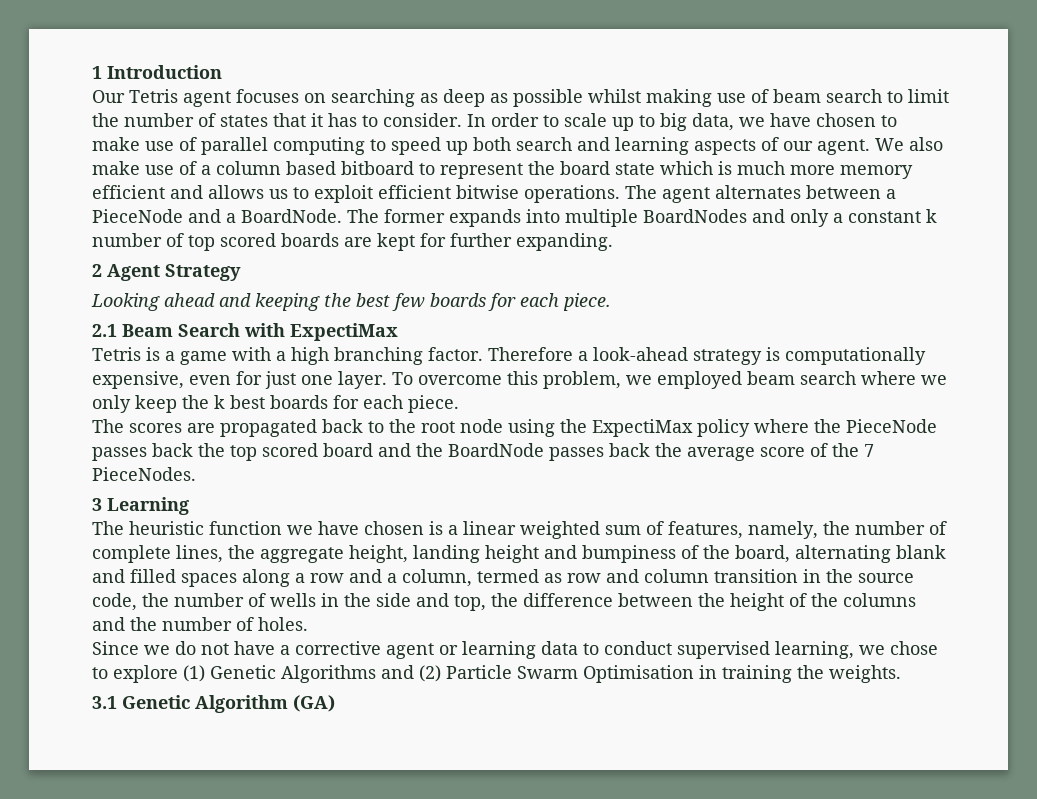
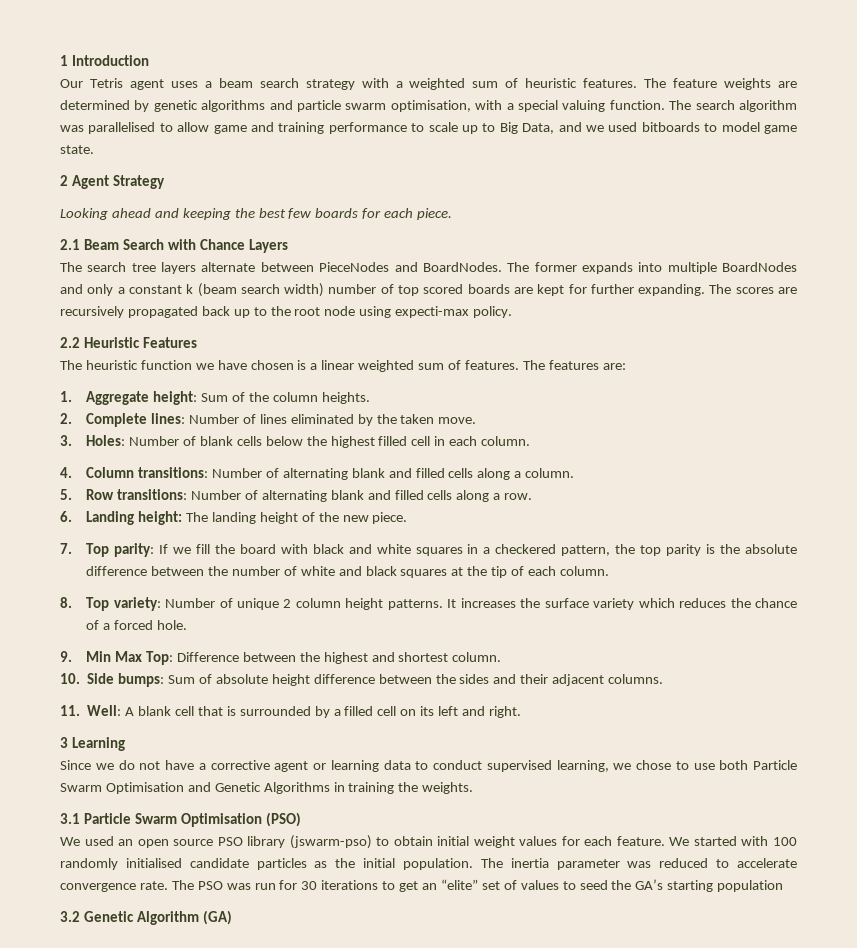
- Our Tetris agent focuses on searching as deep as possible whilst making use of beam search to limit the number of states that it has to consider. In order to scale up to big data, we have chosen to make use of parallel computing to speed up both search and learning aspects of our agent. We also make use of a column based bitboard to represent the board state which is much more memory efficient and allows us to exploit efficient bitwise operations. The agent alternates between a PieceNode and a BoardNode. The former expands into multiple BoardNodes and only a constant k number of top scored boards are kept for further expanding.
+ Our Tetris agent uses a beam search strategy with a weighted sum of heuristic features. The feature weights are determined by genetic algorithms and particle swarm optimisation, with a special valuing function. The search algorithm was parallelised to allow game and training performance to scale up to Big Data, and we used bitboards to model game state.
- 2.1 Beam Search with ExpectiMax
- Tetris is a game with a high branching factor. Therefore a look-ahead strategy is computationally expensive, even for just one layer. To overcome this problem, we employed beam search where we only keep the k best boards for each piece.
- The scores are propagated back to the root node using the ExpectiMax policy where the PieceNode passes back the top scored board and the BoardNode passes back the average score of the 7 PieceNodes.
- 3 Learning
+ 2.1 Beam Search with Chance Layers
+ The search tree layers alternate between PieceNodes and BoardNodes. The former expands into multiple BoardNodes and only a constant k (beam search width) number of top scored boards are kept for further expanding. The scores are recursively propagated back up to the root node using expecti-max policy.
+ 2.2 Heuristic Features
- The heuristic function we have chosen is a linear weighted sum of features, namely, the number of complete lines, the aggregate height, landing height and bumpiness of the board, alternating blank and filled spaces along a row and a column, termed as row and column transition in the source code, the number of wells in the side and top, the difference between the height of the columns and the number of holes.
+ The heuristic function we have chosen is a linear weighted sum of features. The features are:
+ 1. Aggregate height: Sum of the column heights.
+ 2. Complete lines: Number of lines eliminated by the taken move.
+ 3. Holes: Number of blank cells below the highest filled cell in each column.
+ 4. Column transitions: Number of alternating blank and filled cells along a column.
+ 5. Row transitions: Number of alternating blank and filled cells along a row.
+ 6. Landing height: The landing height of the new piece.
+ 7. Top parity: If we fill the board with black and white squares in a checkered pattern, the top parity is the absolute difference between the number of white and black squares at the tip of each column.
+ 8. Top variety: Number of unique 2 column height patterns. It increases the surface variety which reduces the chance of a forced hole.
+ 9. Min Max Top: Difference between the highest and shortest column.
+ 10. Side bumps: Sum of absolute height difference between the sides and their adjacent columns.
+ 11. Well: A blank cell that is surrounded by a filled cell on its left and right.
+ 3 Learning
- Since we do not have a corrective agent or learning data to conduct supervised learning, we chose to explore (1) Genetic Algorithms and (2) Particle Swarm Optimisation in training the weights.
+ Since we do not have a corrective agent or learning data to conduct supervised learning, we chose to use both Particle Swarm Optimisation and Genetic Algorithms in training the weights.
- 3.1 Genetic Algorithm (GA)
+ 3.1 Particle Swarm Optimisation (PSO)
+ We used an open source PSO library (jswarm-pso) to obtain initial weight values for each feature. We started with 100 randomly initialised candidate particles as the initial population. The inertia parameter was reduced to accelerate convergence rate. The PSO was run for 30 iterations to get an “elite” set of values to seed the GA’s starting population
+ 3.2 Genetic Algorithm (GA)

